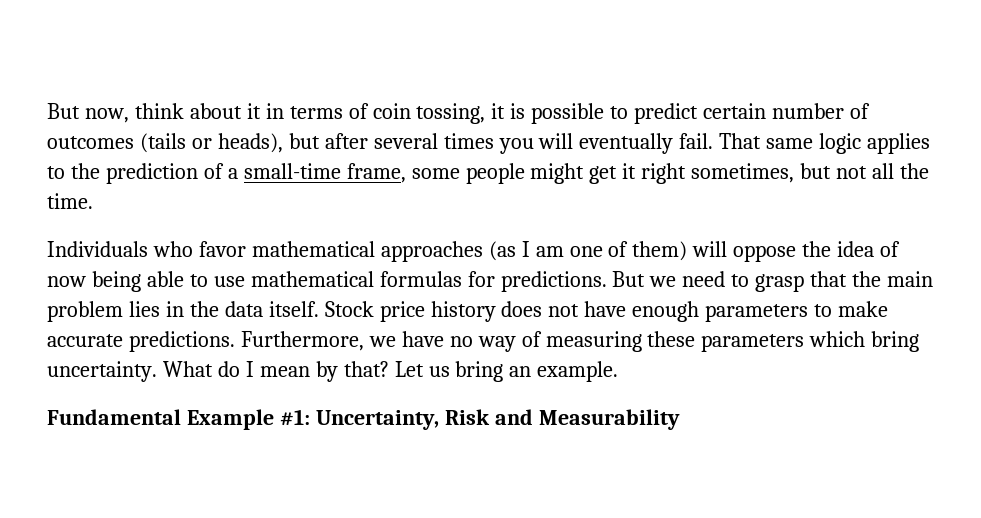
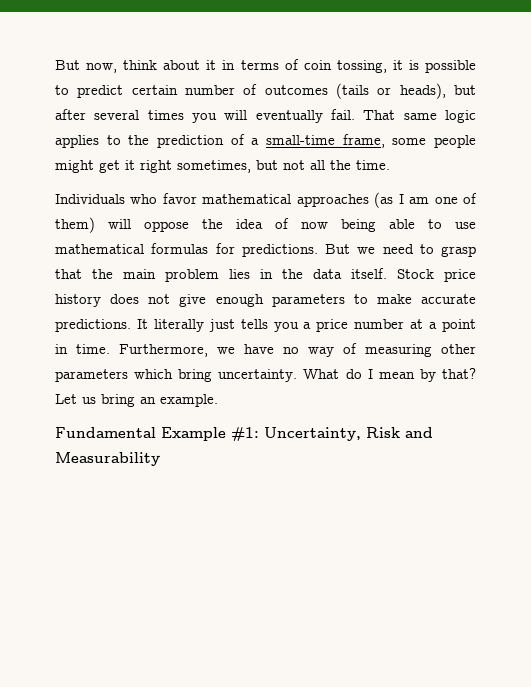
- Stock price history does not have enough parameters to make accurate predictions.
+ Stock price history does not give enough parameters to make accurate predictions.
+ It literally just tells you a price number at a point in time.
- Furthermore, we have no way of measuring these parameters which bring uncertainty.
+ Furthermore, we have no way of measuring other parameters which bring uncertainty.

